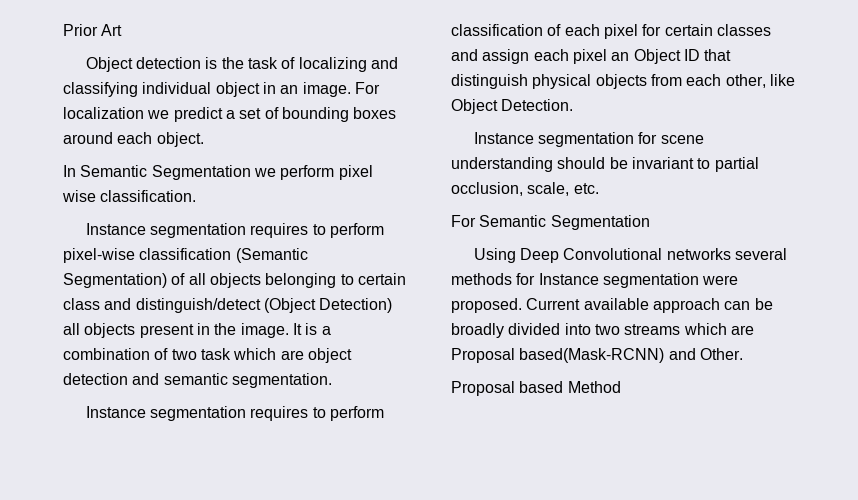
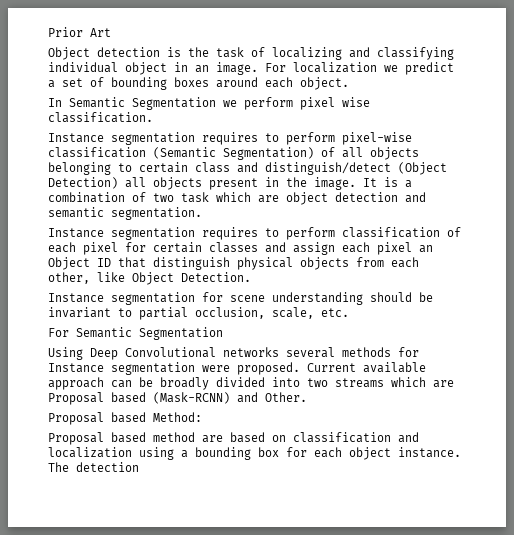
- Current available approach can be broadly divided into two streams which are Proposal based(Mask-RCNN) and Other.
+ Current available approach can be broadly divided into two streams which are Proposal based (Mask-RCNN) and Other.
- Proposal based Method
+ Proposal based Method:
+ Proposal based method are based on classification and localization using a bounding box for each object instance. The detection

